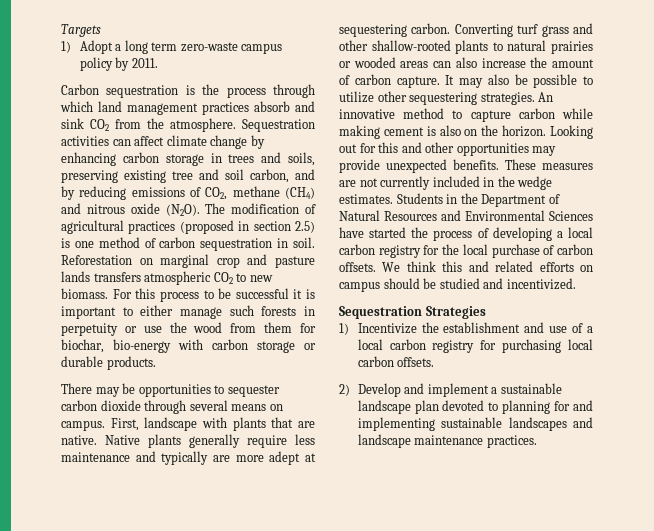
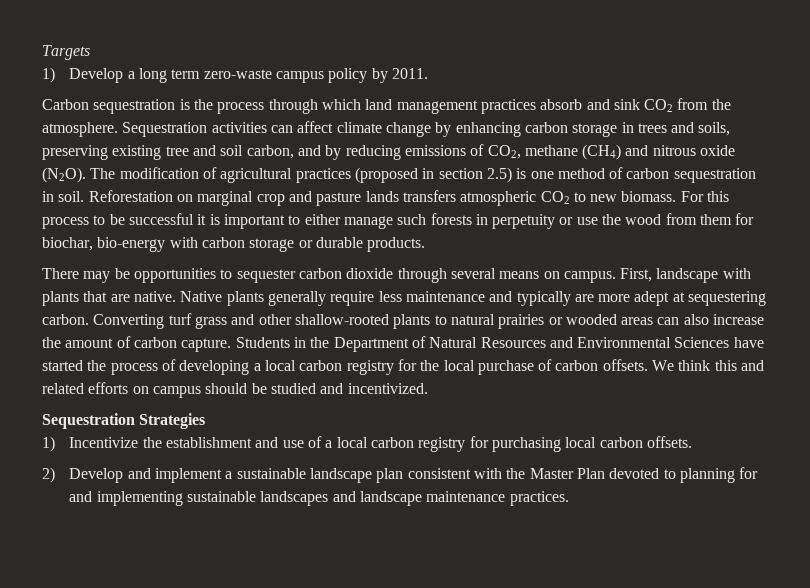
- 1) Adopt a long term zero-waste campus policy by 2011.
+ 1) Develop a long term zero-waste campus policy by 2011.
- It may also be possible to utilize other sequestering strategies. An innovative method to capture carbon while making cement is also on the horizon. Looking out for this and other opportunities may provide unexpected benefits. These measures are not currently included in the wedge estimates.
- 2) Develop and implement a sustainable landscape plan devoted to planning for and implementing sustainable landscapes and landscape maintenance practices.
+ 2) Develop and implement a sustainable landscape plan consistent with the Master Plan devoted to planning for and implementing sustainable landscapes and landscape maintenance practices.

